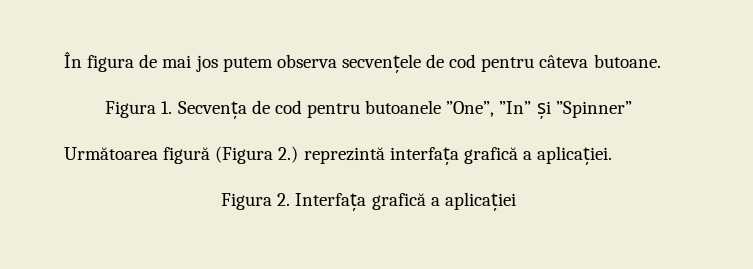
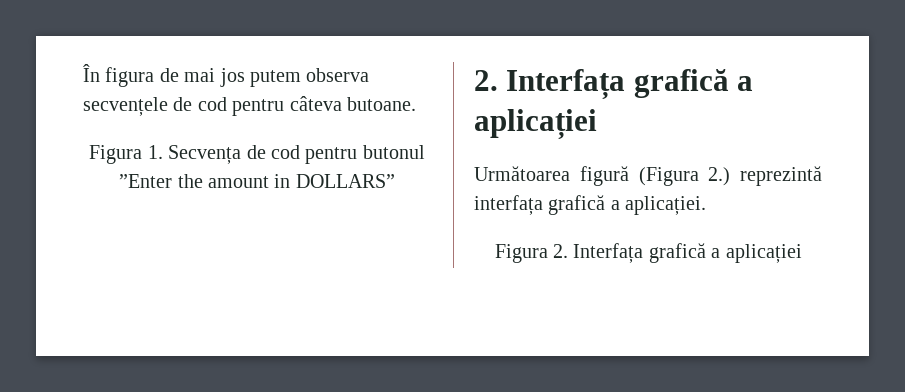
- Figura 1. Secvența de cod pentru butoanele ”One”, ”In” și ”Spinner”
+ Figura 1. Secvența de cod pentru butonul ”Enter the amount in DOLLARS”
+ 2. Interfața grafică a aplicației

